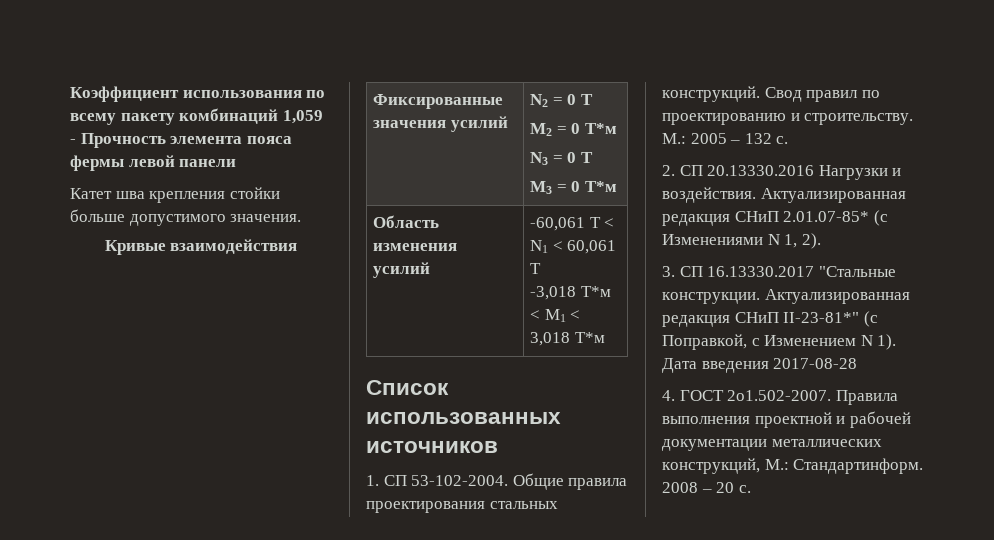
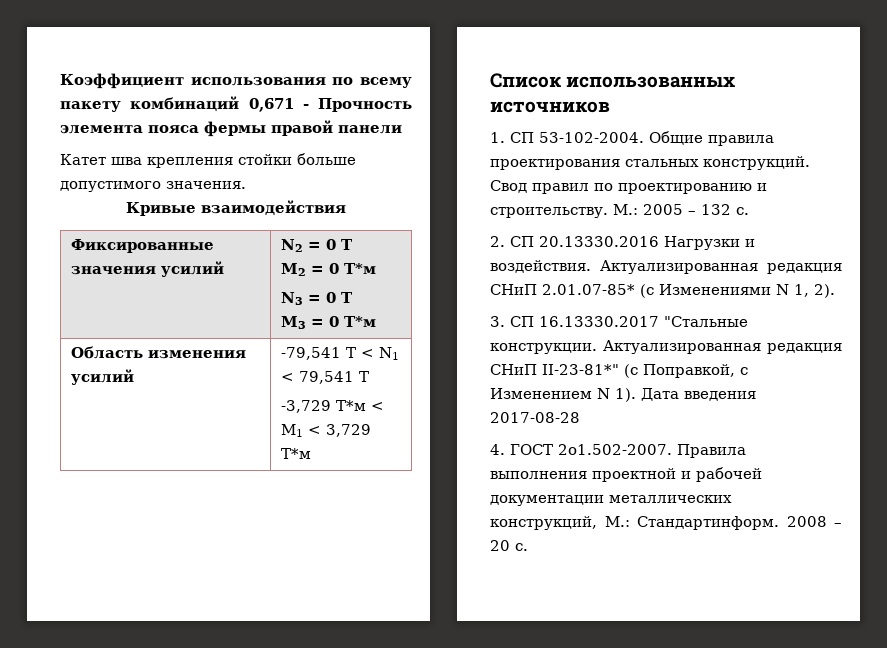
- Коэффициент использования по всему пакету комбинаций 1,059 - Прочность элемента пояса фермы левой панели
+ Коэффициент использования по всему пакету комбинаций 0,671 - Прочность элемента пояса фермы правой панели
- Область изменения усилий | -60,061 Т < N1 < 60,061 Т
- -3,018 Т*м < M1 < 3,018 Т*м
+ Область изменения усилий | -79,541 Т < N1 < 79,541 Т
+ -3,729 Т*м < M1 < 3,729 Т*м

